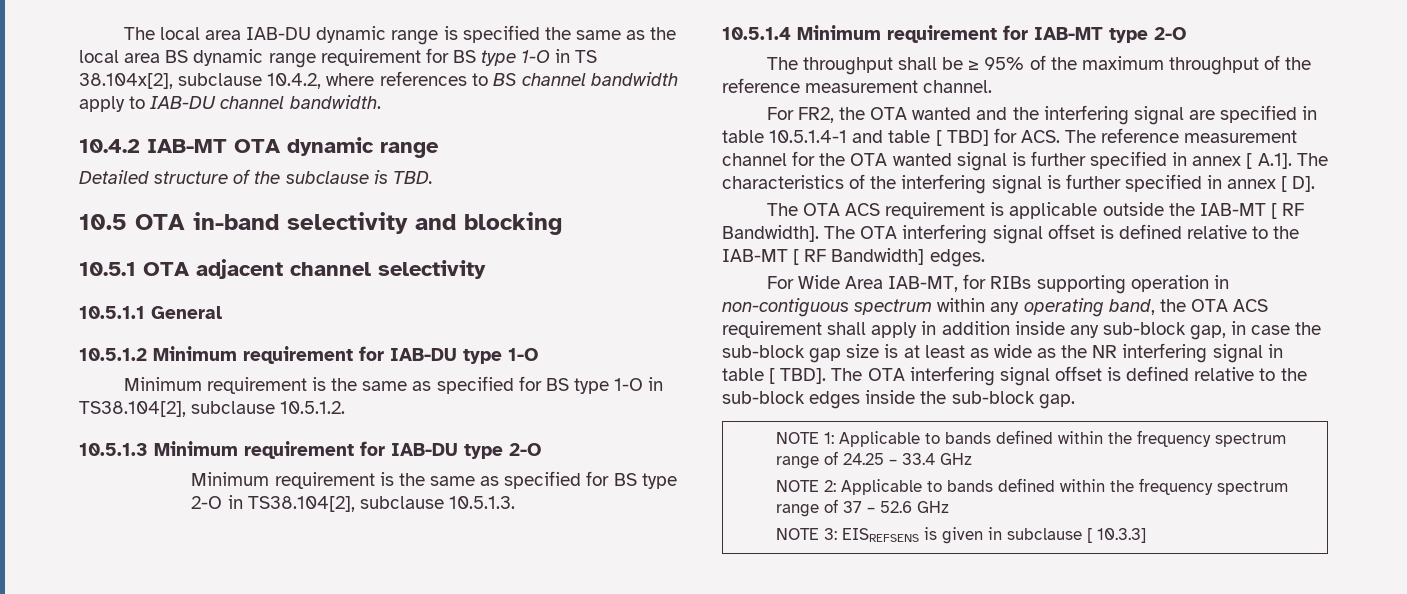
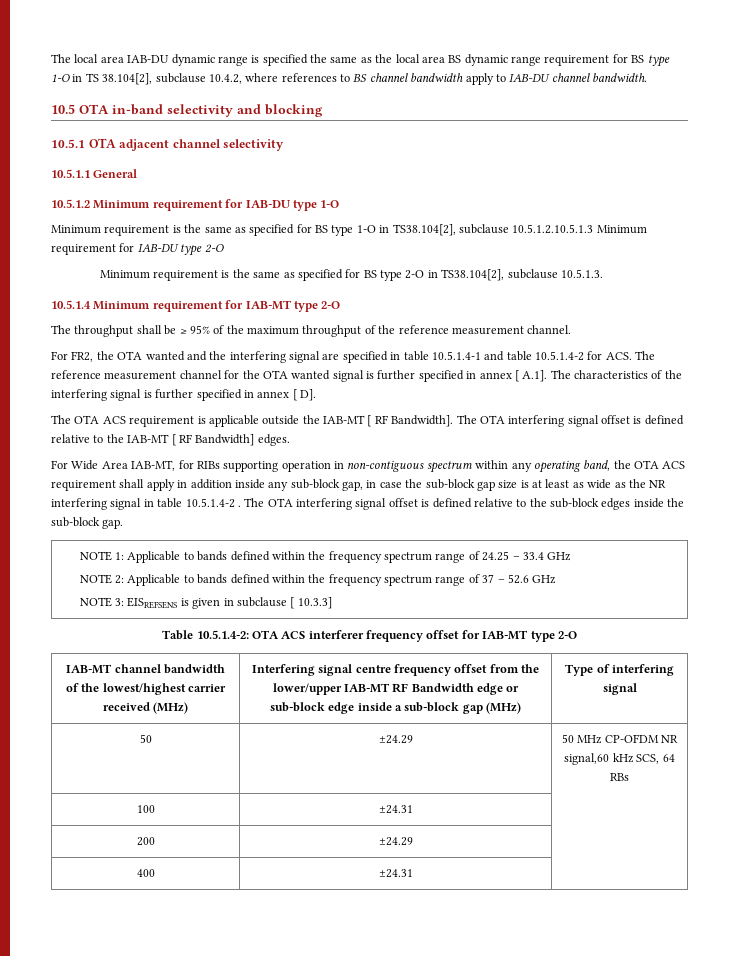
- The local area IAB-DU dynamic range is specified the same as the local area BS dynamic range requirement for BS type 1-O in TS 38.104x[2], subclause 10.4.2, where references to BS channel bandwidth apply to IAB-DU channel bandwidth.
+ The local area IAB-DU dynamic range is specified the same as the local area BS dynamic range requirement for BS type 1-O in TS 38.104[2], subclause 10.4.2, where references to BS channel bandwidth apply to IAB-DU channel bandwidth.
- 10.4.2 IAB-MT OTA dynamic range
- Detailed structure of the subclause is TBD.
- Minimum requirement is the same as specified for BS type 1-O in TS38.104[2], subclause 10.5.1.2.
- 10.5.1.3 Minimum requirement for IAB-DU type 2-O
+ Minimum requirement is the same as specified for BS type 1-O in TS38.104[2], subclause 10.5.1.2.10.5.1.3 Minimum requirement for IAB-DU type 2-O
- For FR2, the OTA wanted and the interfering signal are specified in table 10.5.1.4-1 and table [ TBD] for ACS. The reference measurement channel for the OTA wanted signal is further specified in annex [ A.1]. The characteristics of the interfering signal is further specified in annex [ D].
+ For FR2, the OTA wanted and the interfering signal are specified in table 10.5.1.4-1 and table 10.5.1.4-2 for ACS. The reference measurement channel for the OTA wanted signal is further specified in annex [ A.1]. The characteristics of the interfering signal is further specified in annex [ D].
- For Wide Area IAB-MT, for RIBs supporting operation in non-contiguous spectrum within any operating band, the OTA ACS requirement shall apply in addition inside any sub-block gap, in case the sub-block gap size is at least as wide as the NR interfering signal in table [ TBD].
+ For Wide Area IAB-MT, for RIBs supporting operation in non-contiguous spectrum within any operating band, the OTA ACS requirement shall apply in addition inside any sub-block gap, in case the sub-block gap size is at least as wide as the NR interfering signal in table 10.5.1.4-2 .
+ Table 10.5.1.4-2: OTA ACS interferer frequency offset for IAB-MT type 2-O
+ IAB-MT channel bandwidth of the lowest/highest carrier received (MHz) | Interfering signal centre frequency offset from the lower/upper IAB-MT RF Bandwidth edge or sub-block edge inside a sub-block gap (MHz) | Type of interfering signal
+ 50 | ±24.29 | 50 MHz CP-OFDM NR signal,60 kHz SCS, 64 RBs
+ 100 | ±24.31 |
+ 200 | ±24.29 |
+ 400 | ±24.31 |

